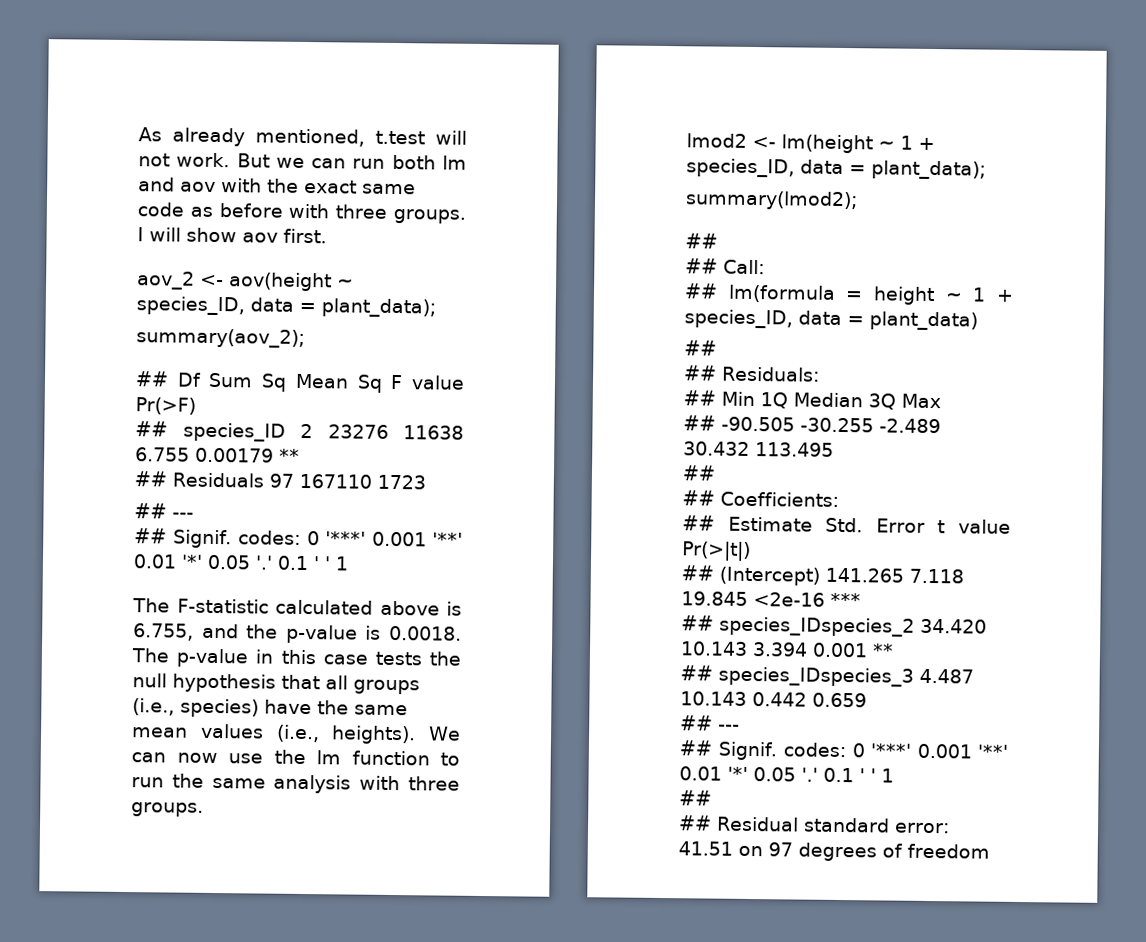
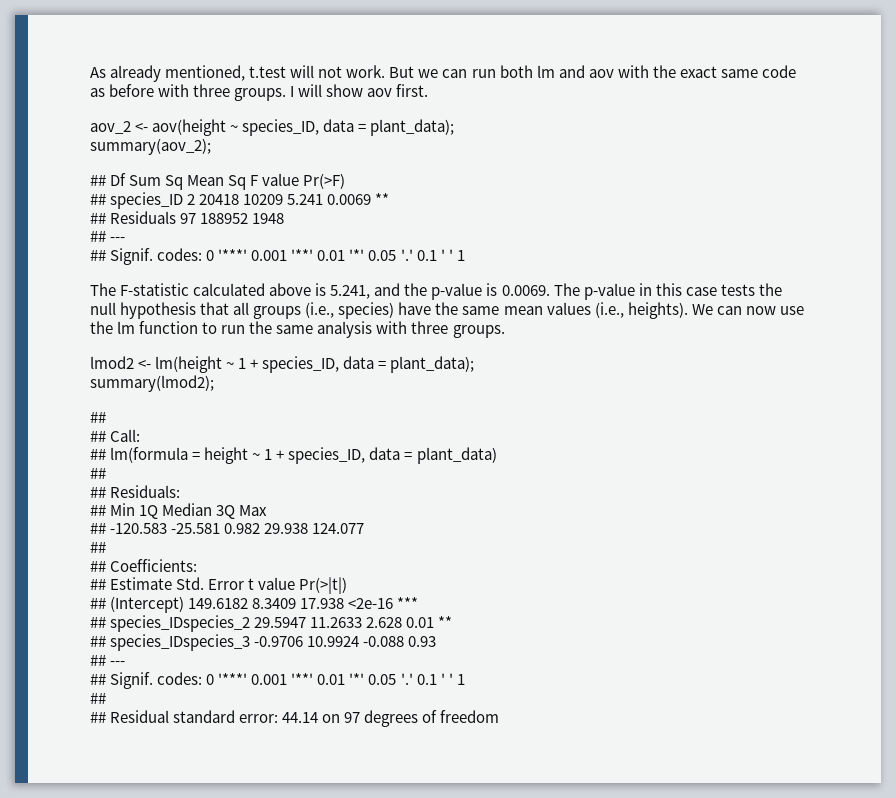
- ## species_ID 2 23276 11638 6.755 0.00179 **
+ ## species_ID 2 20418 10209 5.241 0.0069 **
- ## Residuals 97 167110 1723
+ ## Residuals 97 188952 1948
- The F-statistic calculated above is 6.755, and the p-value is 0.0018. The p-value in this case tests the null hypothesis that all groups (i.e., species) have the same mean values (i.e., heights).
+ The F-statistic calculated above is 5.241, and the p-value is 0.0069. The p-value in this case tests the null hypothesis that all groups (i.e., species) have the same mean values (i.e., heights).
- ## -90.505 -30.255 -2.489 30.432 113.495
+ ## -120.583 -25.581 0.982 29.938 124.077
- ## (Intercept) 141.265 7.118 19.845 <2e-16 ***
+ ## (Intercept) 149.6182 8.3409 17.938 <2e-16 ***
- ## species_IDspecies_2 34.420 10.143 3.394 0.001 **
+ ## species_IDspecies_2 29.5947 11.2633 2.628 0.01 **
- ## species_IDspecies_3 4.487 10.143 0.442 0.659
+ ## species_IDspecies_3 -0.9706 10.9924 -0.088 0.93
- ## Residual standard error: 41.51 on 97 degrees of freedom
+ ## Residual standard error: 44.14 on 97 degrees of freedom

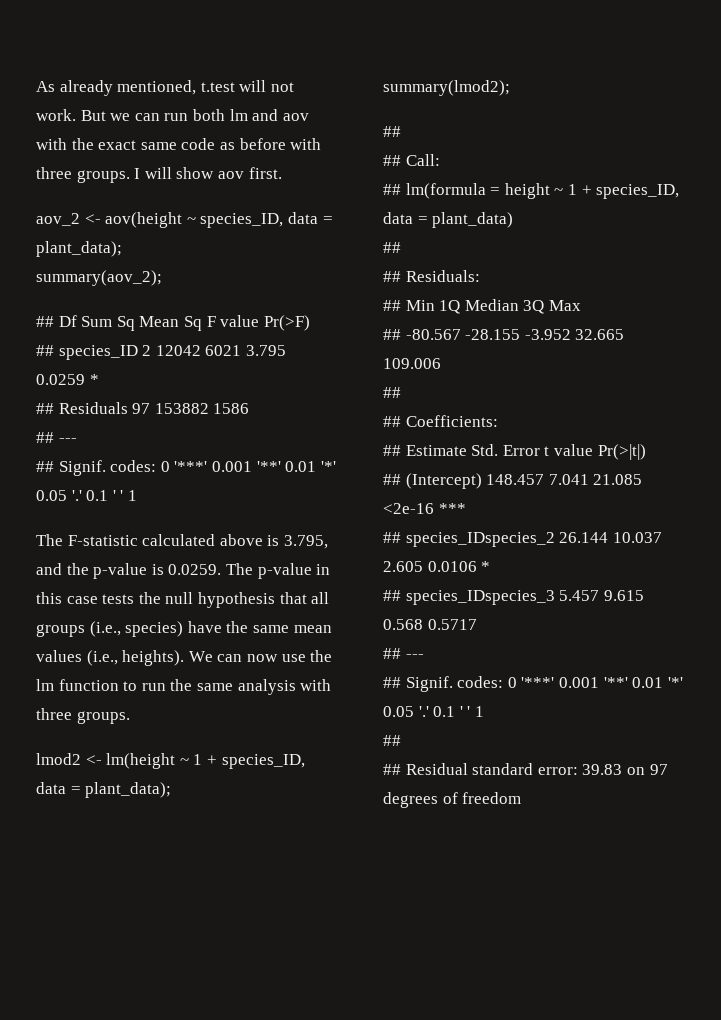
- ## species_ID 2 20418 10209 5.241 0.0069 **
+ ## species_ID 2 12042 6021 3.795 0.0259 *
- ## Residuals 97 188952 1948
+ ## Residuals 97 153882 1586
- The F-statistic calculated above is 5.241, and the p-value is 0.0069. The p-value in this case tests the null hypothesis that all groups (i.e., species) have the same mean values (i.e., heights).
+ The F-statistic calculated above is 3.795, and the p-value is 0.0259. The p-value in this case tests the null hypothesis that all groups (i.e., species) have the same mean values (i.e., heights).
- ## -120.583 -25.581 0.982 29.938 124.077
+ ## -80.567 -28.155 -3.952 32.665 109.006
- ## (Intercept) 149.6182 8.3409 17.938 <2e-16 ***
+ ## (Intercept) 148.457 7.041 21.085 <2e-16 ***
- ## species_IDspecies_2 29.5947 11.2633 2.628 0.01 **
- ## species_IDspecies_3 -0.9706 10.9924 -0.088 0.93
+ ## species_IDspecies_2 26.144 10.037 2.605 0.0106 *
+ ## species_IDspecies_3 5.457 9.615 0.568 0.5717
- ## Residual standard error: 44.14 on 97 degrees of freedom
+ ## Residual standard error: 39.83 on 97 degrees of freedom

